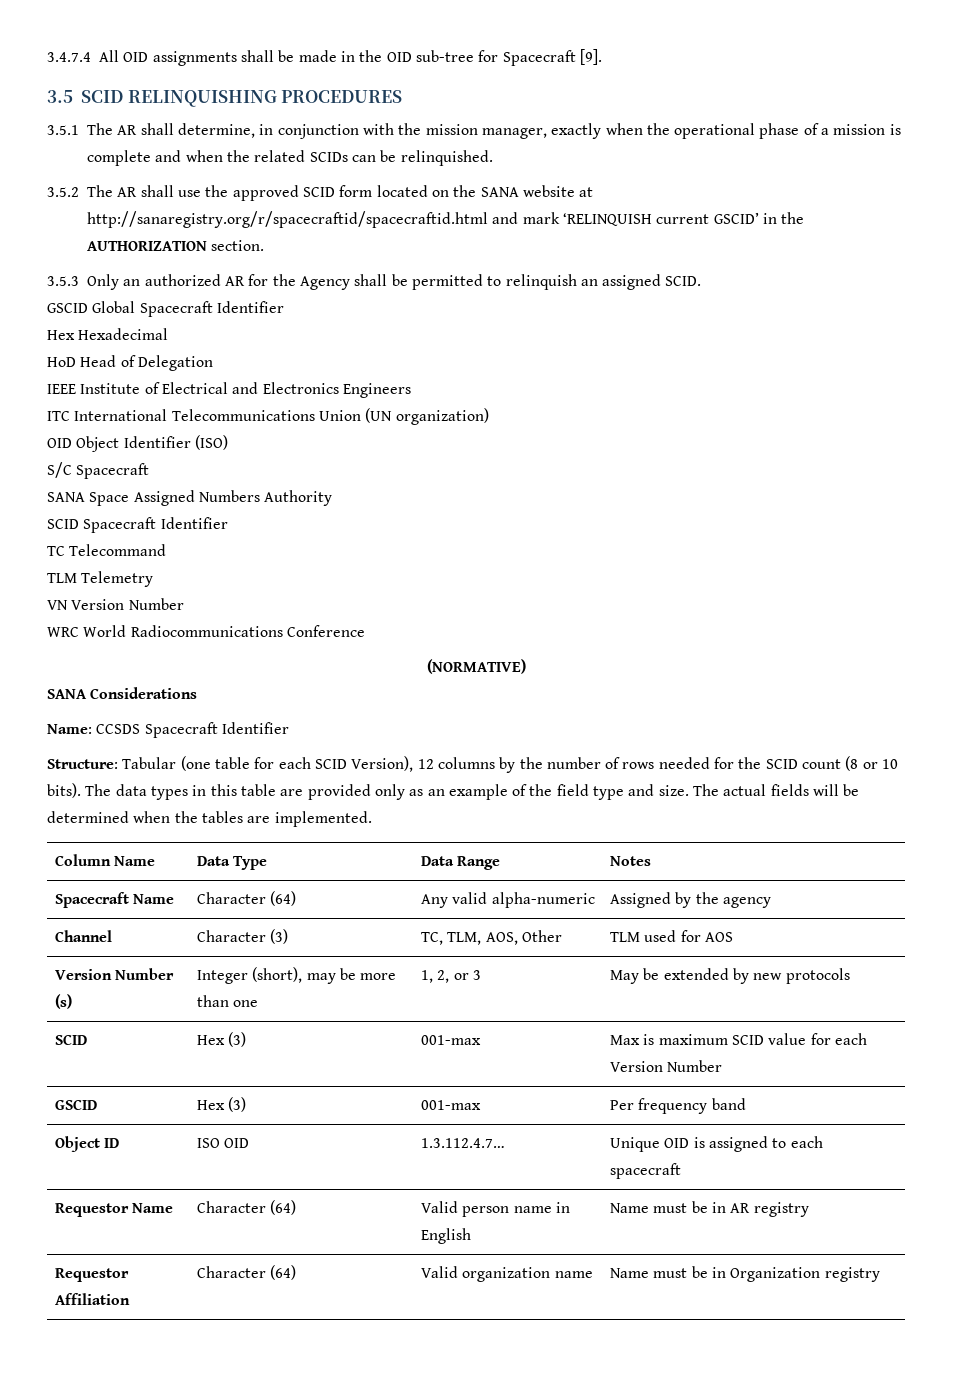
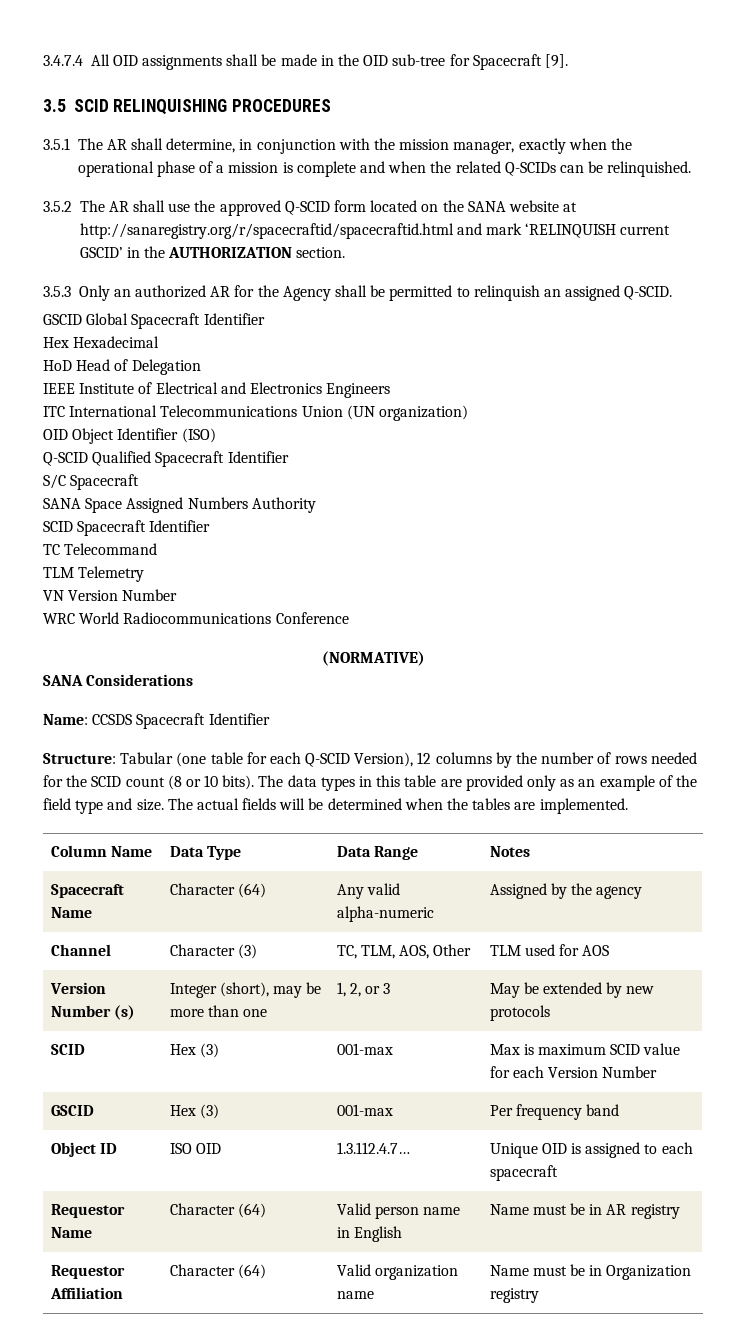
- 3.5.1 The AR shall determine, in conjunction with the mission manager, exactly when the operational phase of a mission is complete and when the related SCIDs can be relinquished.
+ 3.5.1 The AR shall determine, in conjunction with the mission manager, exactly when the operational phase of a mission is complete and when the related Q-SCIDs can be relinquished.
- 3.5.2 The AR shall use the approved SCID form located on the SANA website at http://sanaregistry.org/r/spacecraftid/spacecraftid.html and mark ‘RELINQUISH current GSCID’ in the AUTHORIZATION section.
+ 3.5.2 The AR shall use the approved Q-SCID form located on the SANA website at http://sanaregistry.org/r/spacecraftid/spacecraftid.html and mark ‘RELINQUISH current GSCID’ in the AUTHORIZATION section.
- 3.5.3 Only an authorized AR for the Agency shall be permitted to relinquish an assigned SCID.
+ 3.5.3 Only an authorized AR for the Agency shall be permitted to relinquish an assigned Q-SCID.
+ Q-SCID Qualified Spacecraft Identifier
- Structure: Tabular (one table for each SCID Version), 12 columns by the number of rows needed for the SCID count (8 or 10 bits).
+ Structure: Tabular (one table for each Q-SCID Version), 12 columns by the number of rows needed for the SCID count (8 or 10 bits).

